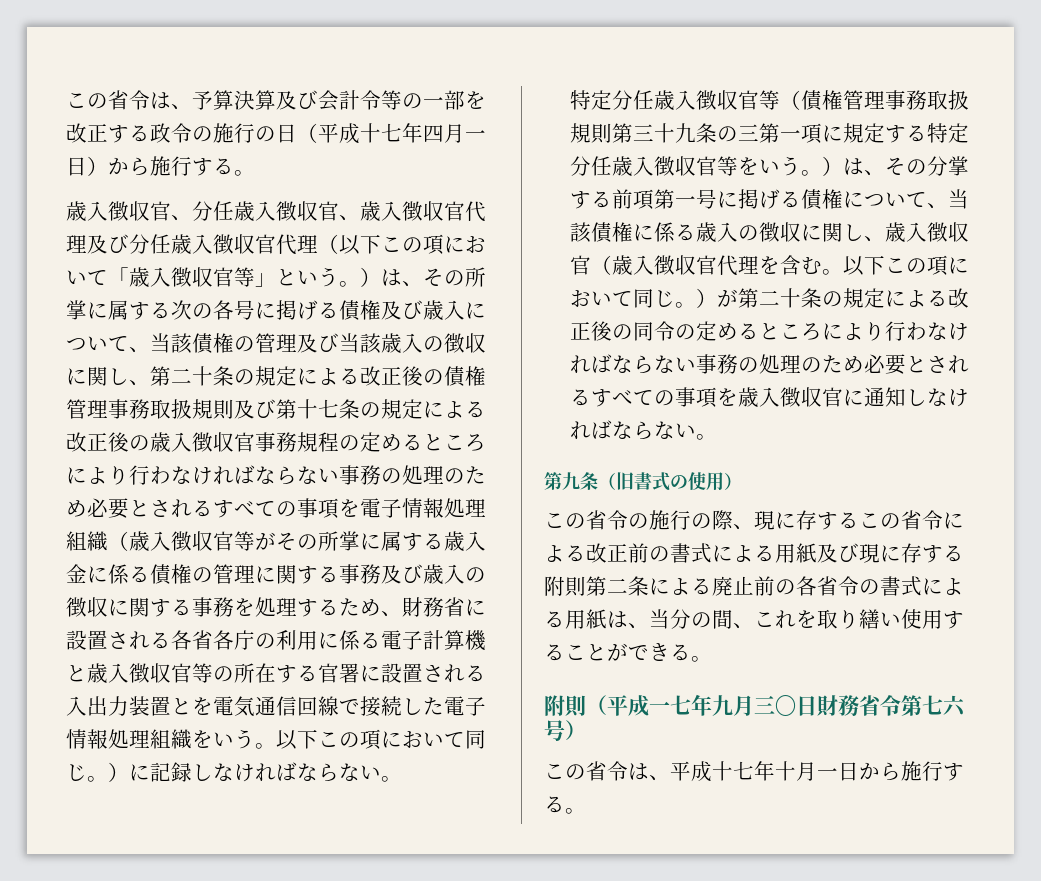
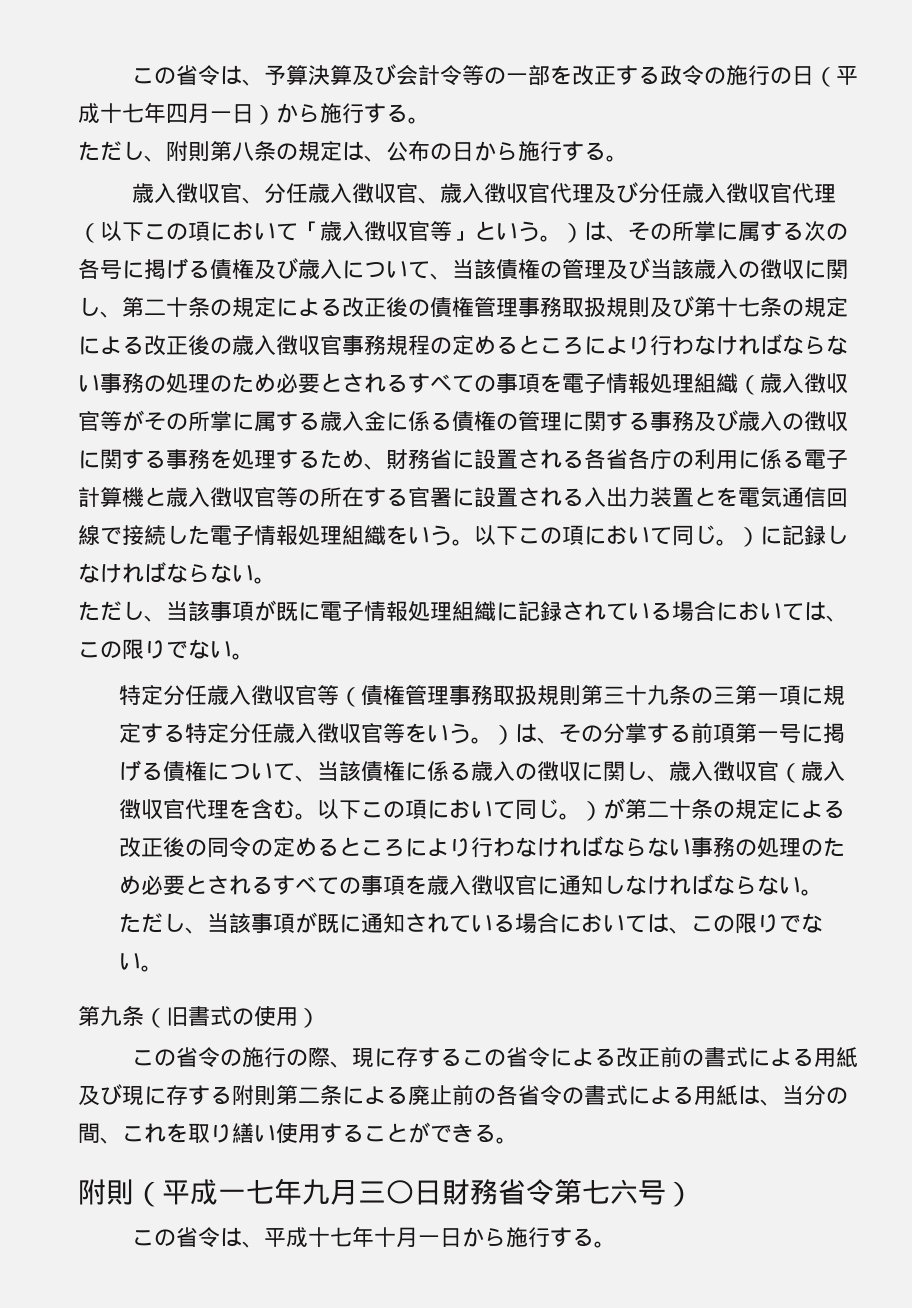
+ ただし、附則第八条の規定は、公布の日から施行する。
+ ただし、当該事項が既に電子情報処理組織に記録されている場合においては、この限りでない。
+ ただし、当該事項が既に通知されている場合においては、この限りでない。

